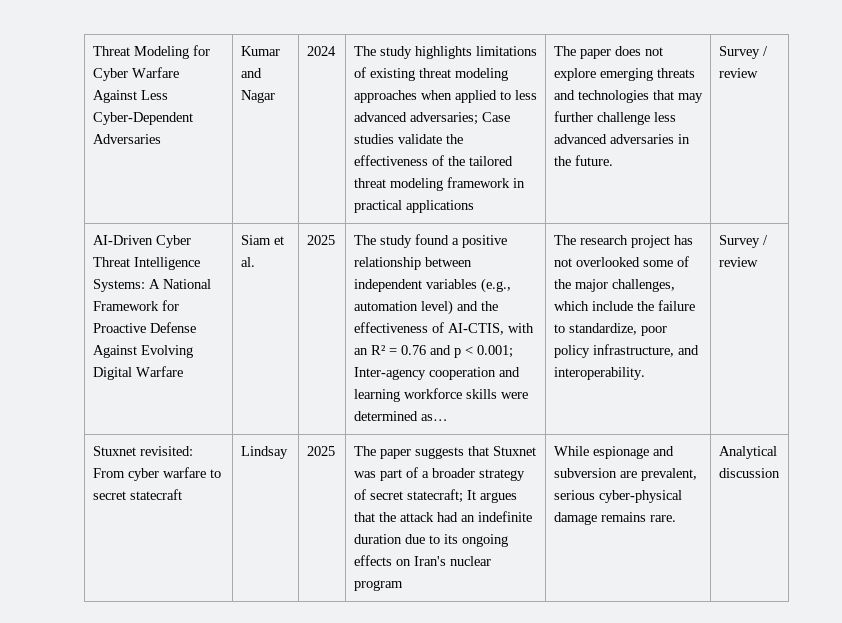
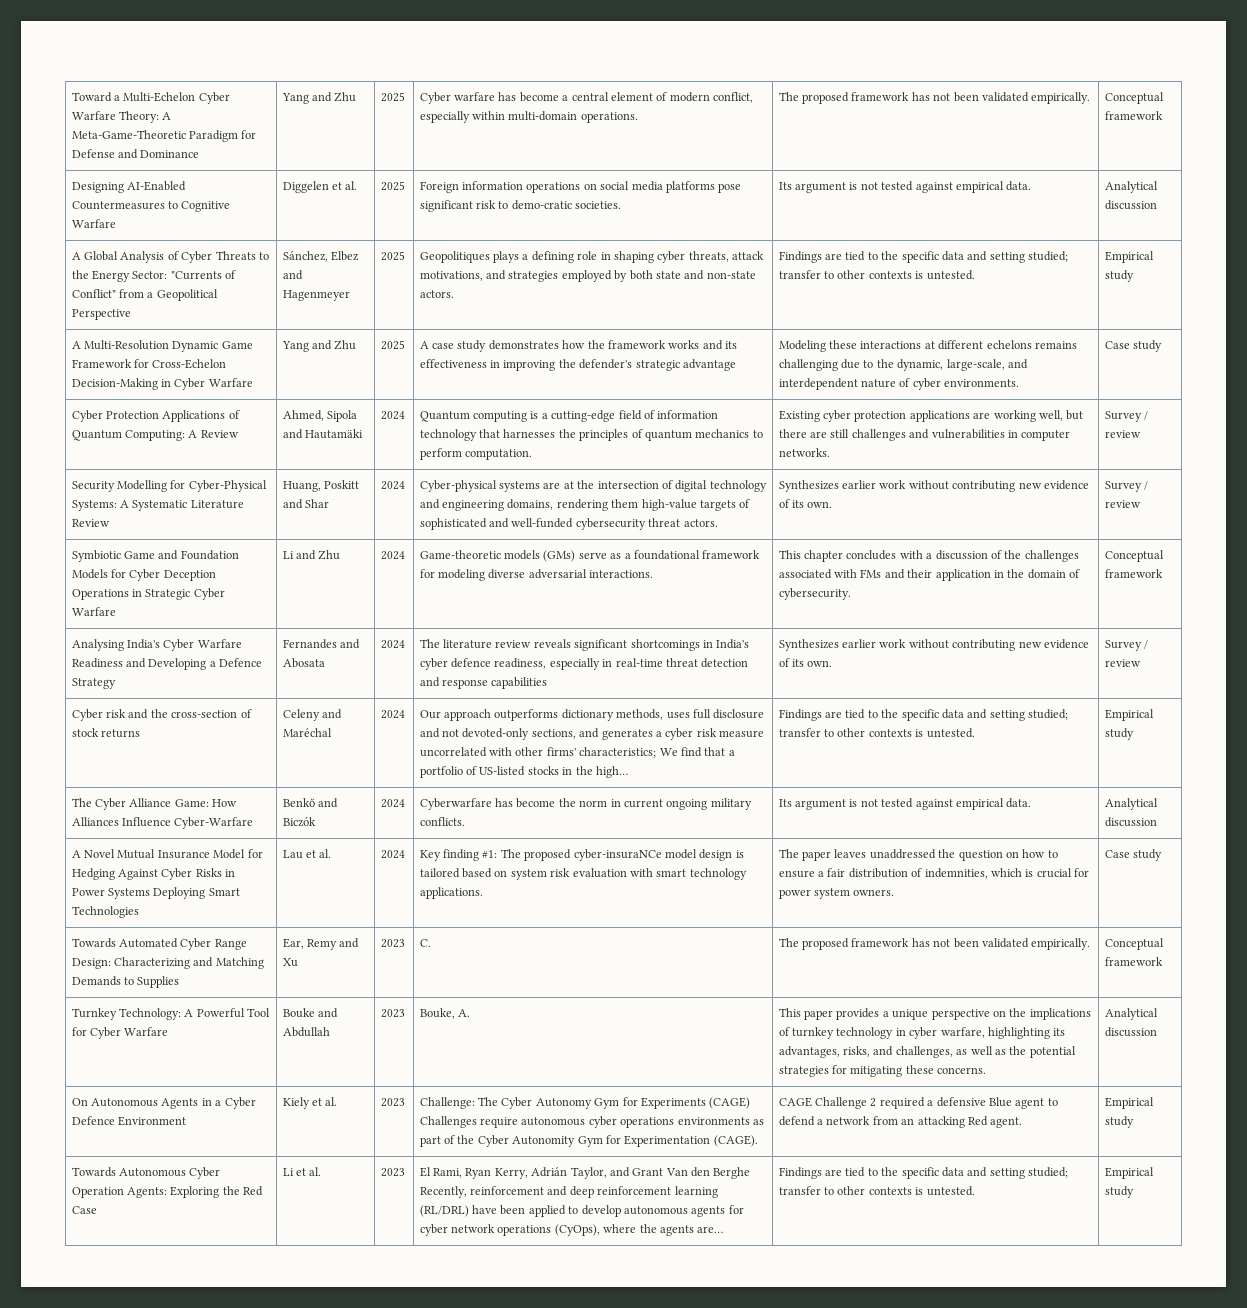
- Threat Modeling for Cyber Warfare Against Less Cyber-Dependent Adversaries | Kumar and Nagar | 2024 | The study highlights limitations of existing threat modeling approaches when applied to less advanced adversaries; Case studies validate the effectiveness of the tailored threat modeling framework in practical applications | The paper does not explore emerging threats and technologies that may further challenge less advanced adversaries in the future. | Survey / review
- AI-Driven Cyber Threat Intelligence Systems: A National Framework for Proactive Defense Against Evolving Digital Warfare | Siam et al. | 2025 | The study found a positive relationship between independent variables (e.g., automation level) and the effectiveness of AI-CTIS, with an R² = 0.76 and p < 0.001; Inter-agency cooperation and learning workforce skills were determined as… | The research project has not overlooked some of the major challenges, which include the failure to standardize, poor policy infrastructure, and interoperability. | Survey / review
- Stuxnet revisited: From cyber warfare to secret statecraft | Lindsay | 2025 | The paper suggests that Stuxnet was part of a broader strategy of secret statecraft; It argues that the attack had an indefinite duration due to its ongoing effects on Iran's nuclear program | While espionage and subversion are prevalent, serious cyber-physical damage remains rare. | Analytical discussion
+ Toward a Multi-Echelon Cyber Warfare Theory: A Meta-Game-Theoretic Paradigm for Defense and Dominance | Yang and Zhu | 2025 | Cyber warfare has become a central element of modern conflict, especially within multi-domain operations. | The proposed framework has not been validated empirically. | Conceptual framework
+ Designing AI-Enabled Countermeasures to Cognitive Warfare | Diggelen et al. | 2025 | Foreign information operations on social media platforms pose significant risk to demo-cratic societies. | Its argument is not tested against empirical data. | Analytical discussion
+ A Global Analysis of Cyber Threats to the Energy Sector: "Currents of Conflict" from a Geopolitical Perspective | Sánchez, Elbez and Hagenmeyer | 2025 | Geopolitiques plays a defining role in shaping cyber threats, attack motivations, and strategies employed by both state and non-state actors. | Findings are tied to the specific data and setting studied; transfer to other contexts is untested. | Empirical study
+ A Multi-Resolution Dynamic Game Framework for Cross-Echelon Decision-Making in Cyber Warfare | Yang and Zhu | 2025 | A case study demonstrates how the framework works and its effectiveness in improving the defender's strategic advantage | Modeling these interactions at different echelons remains challenging due to the dynamic, large-scale, and interdependent nature of cyber environments. | Case study
+ Cyber Protection Applications of Quantum Computing: A Review | Ahmed, Sipola and Hautamäki | 2024 | Quantum computing is a cutting-edge field of information technology that harnesses the principles of quantum mechanics to perform computation. | Existing cyber protection applications are working well, but there are still challenges and vulnerabilities in computer networks. | Survey / review
+ Security Modelling for Cyber-Physical Systems: A Systematic Literature Review | Huang, Poskitt and Shar | 2024 | Cyber-physical systems are at the intersection of digital technology and engineering domains, rendering them high-value targets of sophisticated and well-funded cybersecurity threat actors. | Synthesizes earlier work without contributing new evidence of its own. | Survey / review
+ Symbiotic Game and Foundation Models for Cyber Deception Operations in Strategic Cyber Warfare | Li and Zhu | 2024 | Game-theoretic models (GMs) serve as a foundational framework for modeling diverse adversarial interactions. | This chapter concludes with a discussion of the challenges associated with FMs and their application in the domain of cybersecurity. | Conceptual framework
+ Analysing India's Cyber Warfare Readiness and Developing a Defence Strategy | Fernandes and Abosata | 2024 | The literature review reveals significant shortcomings in India's cyber defence readiness, especially in real-time threat detection and response capabilities | Synthesizes earlier work without contributing new evidence of its own. | Survey / review
+ Cyber risk and the cross-section of stock returns | Celeny and Maréchal | 2024 | Our approach outperforms dictionary methods, uses full disclosure and not devoted-only sections, and generates a cyber risk measure uncorrelated with other firms' characteristics; We find that a portfolio of US-listed stocks in the high… | Findings are tied to the specific data and setting studied; transfer to other contexts is untested. | Empirical study
+ The Cyber Alliance Game: How Alliances Influence Cyber-Warfare | Benkő and Biczók | 2024 | Cyberwarfare has become the norm in current ongoing military conflicts. | Its argument is not tested against empirical data. | Analytical discussion
+ A Novel Mutual Insurance Model for Hedging Against Cyber Risks in Power Systems Deploying Smart Technologies | Lau et al. | 2024 | Key finding #1: The proposed cyber-insuraNCe model design is tailored based on system risk evaluation with smart technology applications. | The paper leaves unaddressed the question on how to ensure a fair distribution of indemnities, which is crucial for power system owners. | Case study
+ Towards Automated Cyber Range Design: Characterizing and Matching Demands to Supplies | Ear, Remy and Xu | 2023 | C. | The proposed framework has not been validated empirically. | Conceptual framework
+ Turnkey Technology: A Powerful Tool for Cyber Warfare | Bouke and Abdullah | 2023 | Bouke, A. | This paper provides a unique perspective on the implications of turnkey technology in cyber warfare, highlighting its advantages, risks, and challenges, as well as the potential strategies for mitigating these concerns. | Analytical discussion
+ On Autonomous Agents in a Cyber Defence Environment | Kiely et al. | 2023 | Challenge: The Cyber Autonomy Gym for Experiments (CAGE) Challenges require autonomous cyber operations environments as part of the Cyber Autonomity Gym for Experimentation (CAGE). | CAGE Challenge 2 required a defensive Blue agent to defend a network from an attacking Red agent. | Empirical study
+ Towards Autonomous Cyber Operation Agents: Exploring the Red Case | Li et al. | 2023 | El Rami, Ryan Kerry, Adrián Taylor, and Grant Van den Berghe Recently, reinforcement and deep reinforcement learning (RL/DRL) have been applied to develop autonomous agents for cyber network operations (CyOps), where the agents are… | Findings are tied to the specific data and setting studied; transfer to other contexts is untested. | Empirical study

